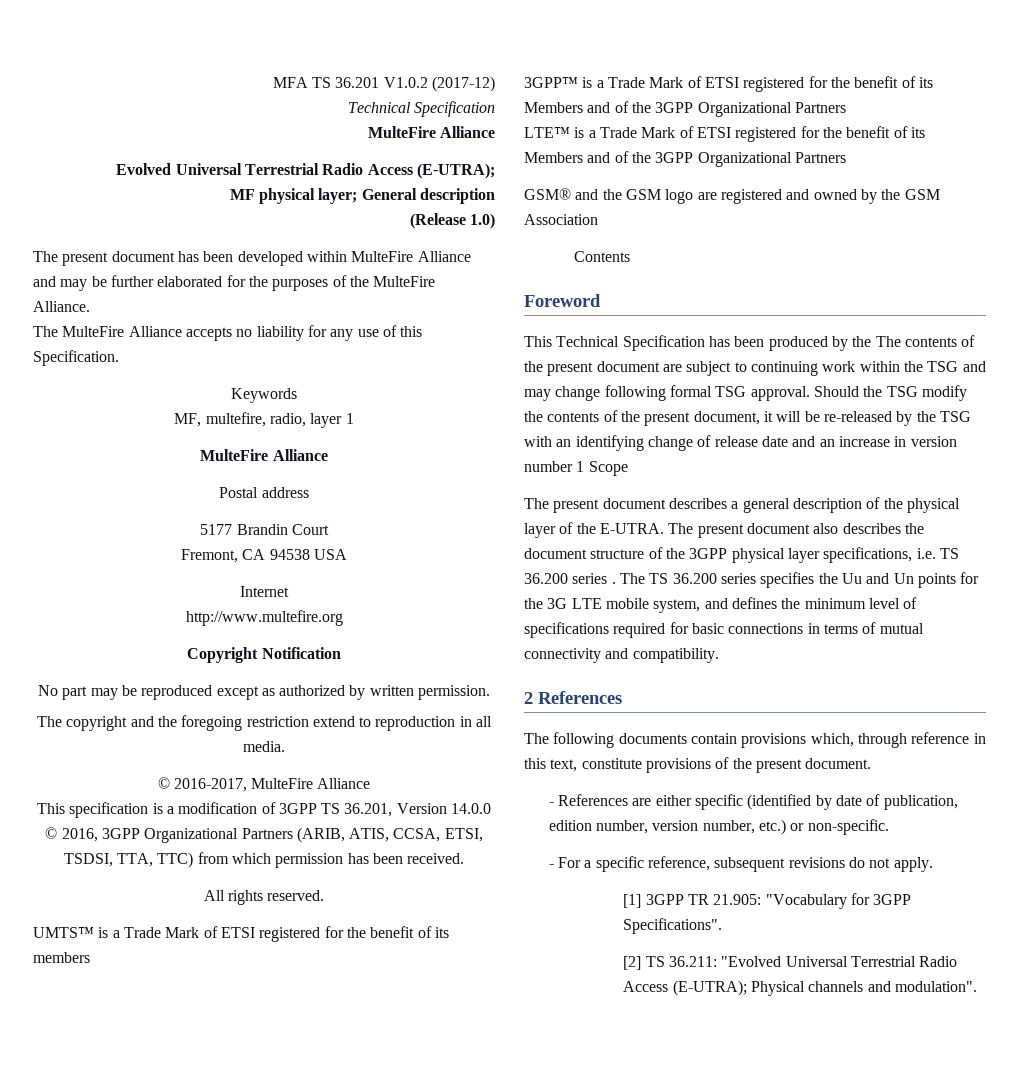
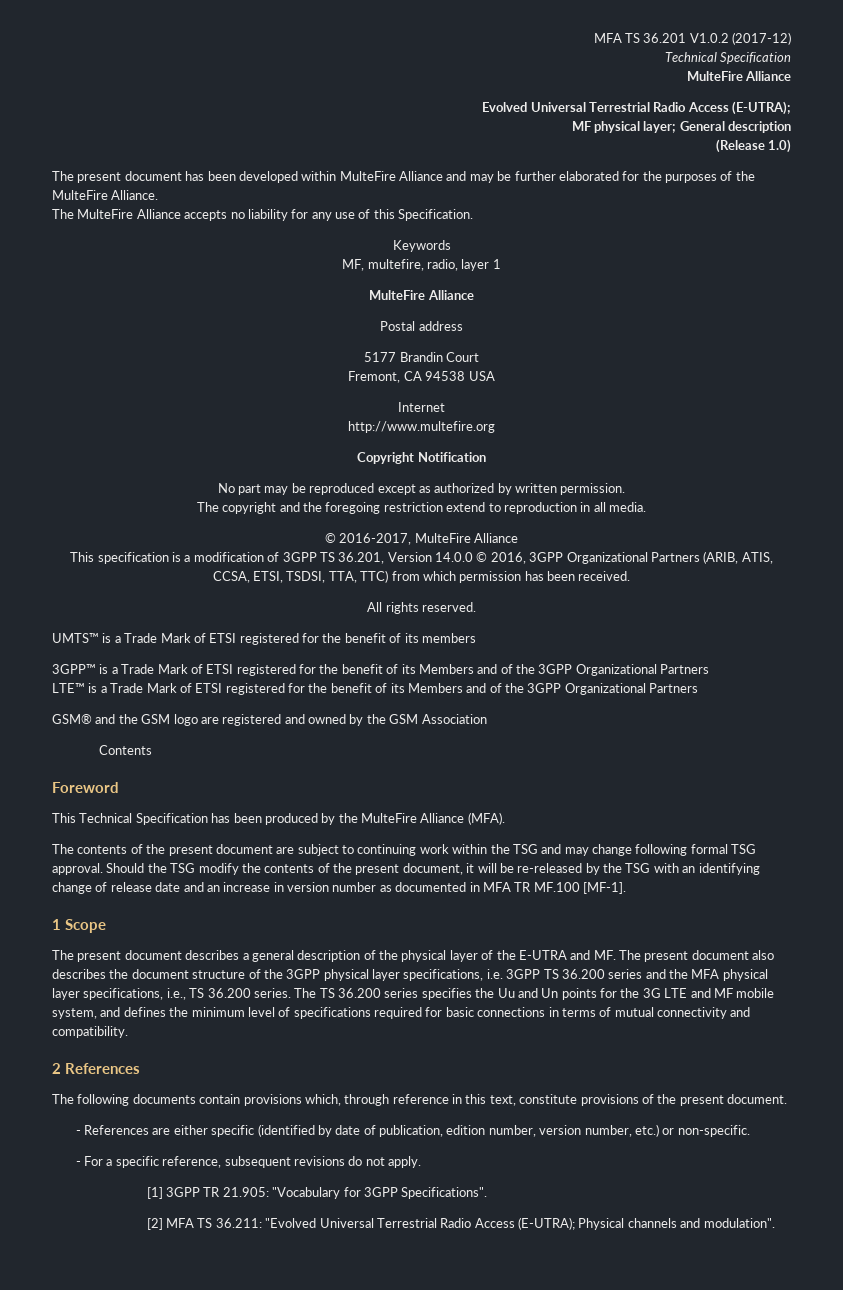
- This Technical Specification has been produced by the The contents of the present document are subject to continuing work within the TSG and may change following formal TSG approval.
+ This Technical Specification has been produced by the MulteFire Alliance (MFA).
+ The contents of the present document are subject to continuing work within the TSG and may change following formal TSG approval.
- Should the TSG modify the contents of the present document, it will be re-released by the TSG with an identifying change of release date and an increase in version number 1 Scope
+ Should the TSG modify the contents of the present document, it will be re-released by the TSG with an identifying change of release date and an increase in version number as documented in MFA TR MF.100 [MF-1].
+ 1 Scope
- The present document describes a general description of the physical layer of the E-UTRA. The present document also describes the document structure of the 3GPP physical layer specifications, i.e. TS 36.200 series .
+ The present document describes a general description of the physical layer of the E-UTRA and MF. The present document also describes the document structure of the 3GPP physical layer specifications, i.e. 3GPP TS 36.200 series and the MFA physical layer specifications, i.e., TS 36.200 series.
- The TS 36.200 series specifies the Uu and Un points for the 3G LTE mobile system, and defines the minimum level of specifications required for basic connections in terms of mutual connectivity and compatibility.
+ The TS 36.200 series specifies the Uu and Un points for the 3G LTE and MF mobile system, and defines the minimum level of specifications required for basic connections in terms of mutual connectivity and compatibility.
- [2] TS 36.211: "Evolved Universal Terrestrial Radio Access (E-UTRA); Physical channels and modulation".
+ [2] MFA TS 36.211: "Evolved Universal Terrestrial Radio Access (E-UTRA); Physical channels and modulation".

